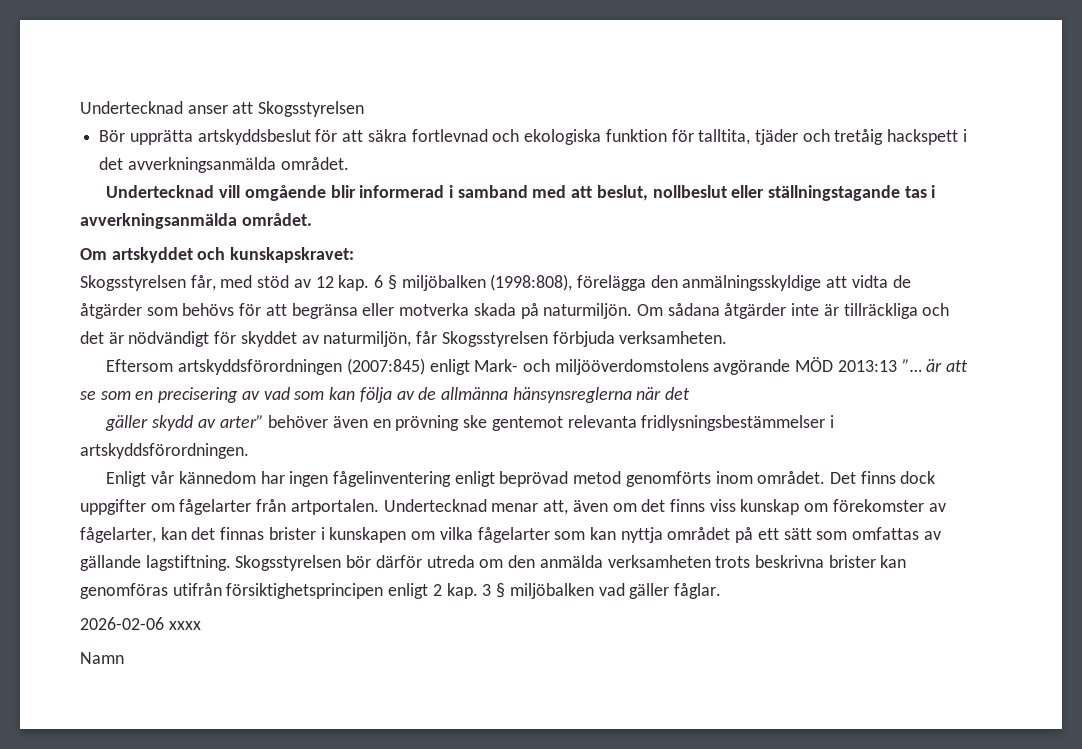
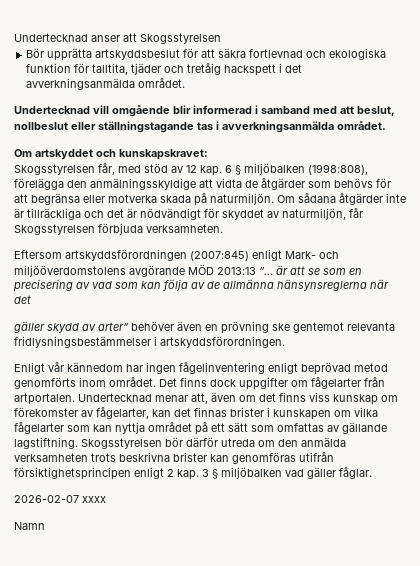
- 2026-02-06 xxxx
+ 2026-02-07 xxxx

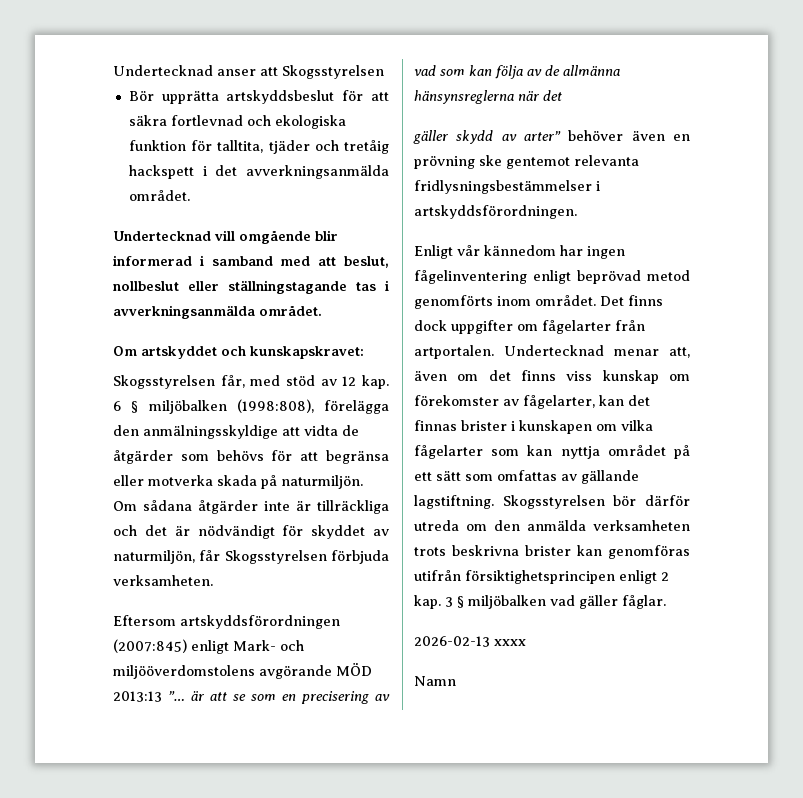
- 2026-02-07 xxxx
+ 2026-02-13 xxxx

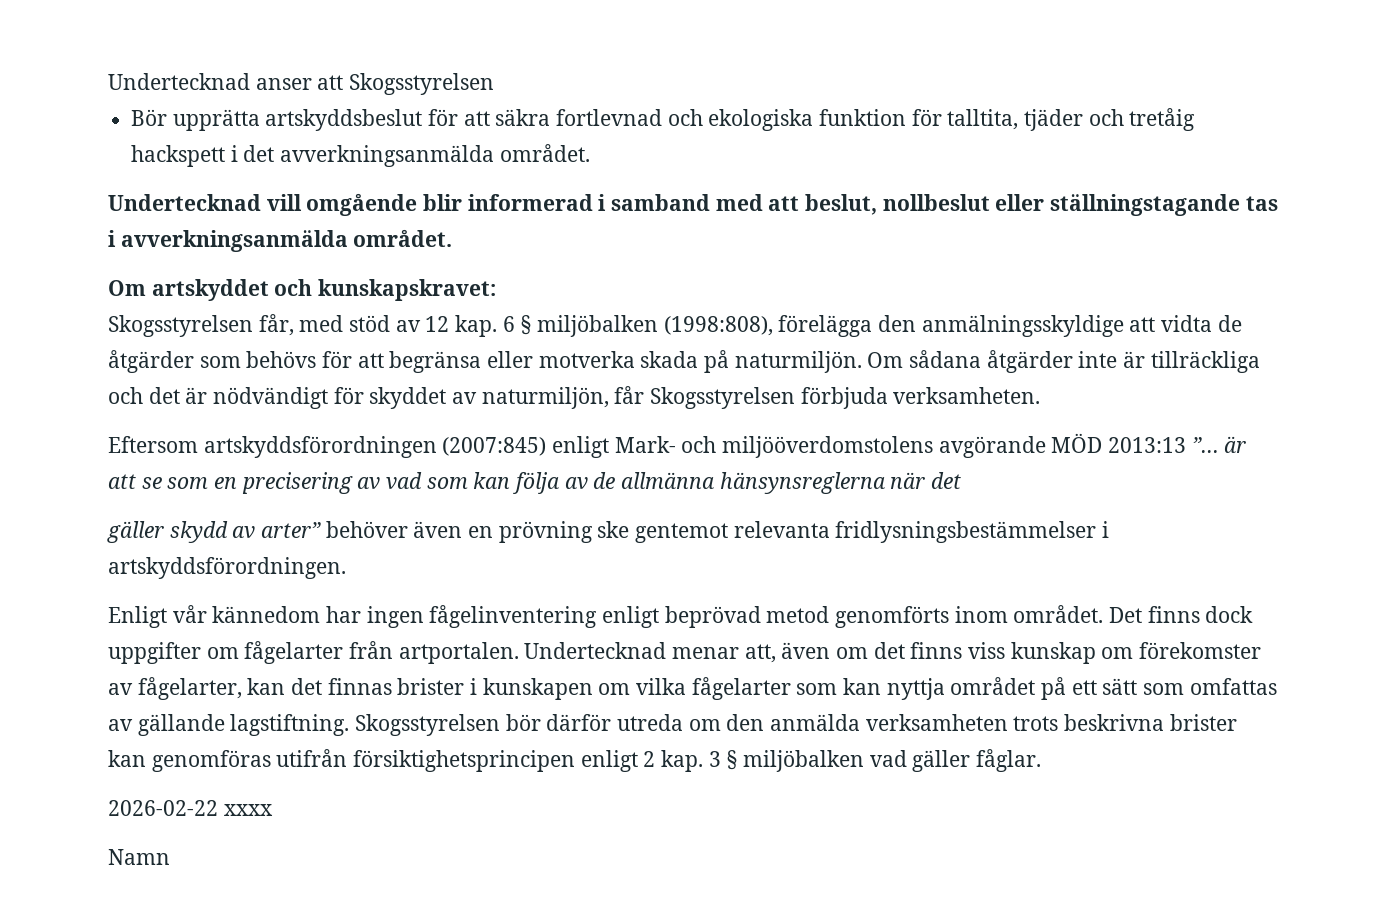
- 2026-02-13 xxxx
+ 2026-02-22 xxxx

